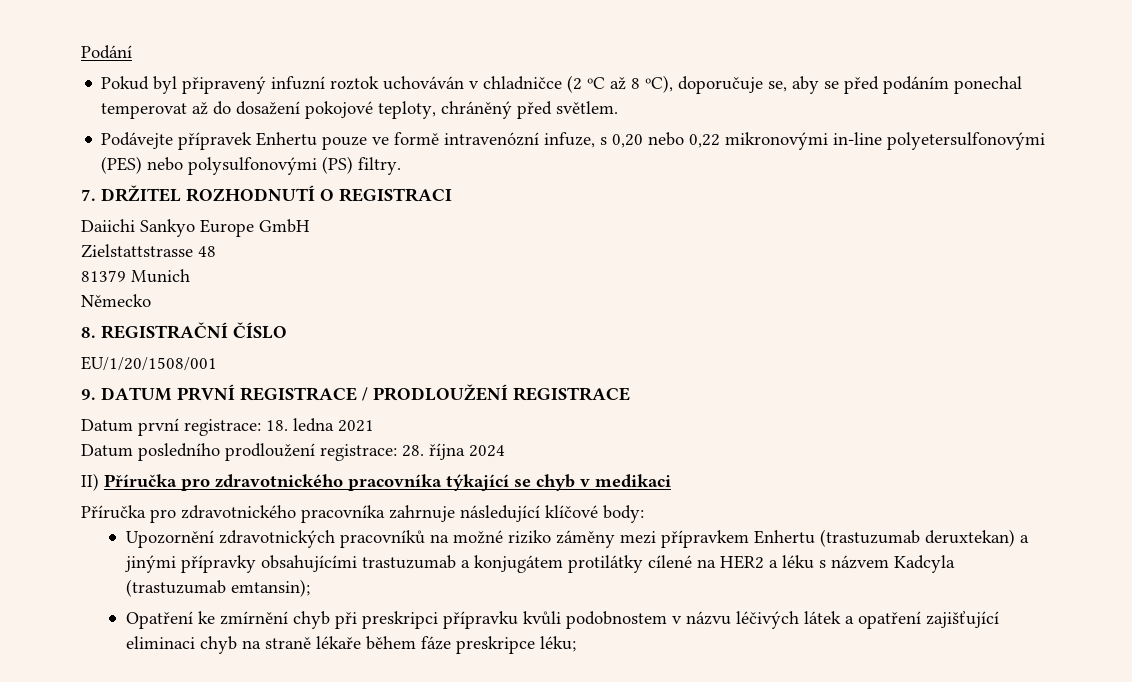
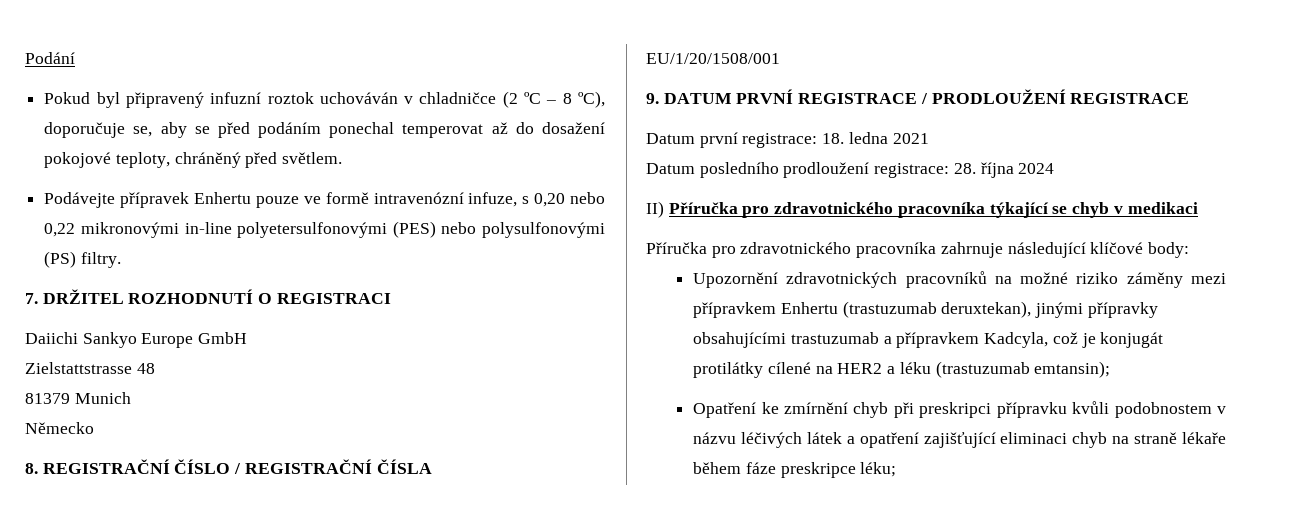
- Pokud byl připravený infuzní roztok uchováván v chladničce (2 ºC až 8 ºC), doporučuje se, aby se před podáním ponechal temperovat až do dosažení pokojové teploty, chráněný před světlem.
+ Pokud byl připravený infuzní roztok uchováván v chladničce (2 ºC – 8 ºC), doporučuje se, aby se před podáním ponechal temperovat až do dosažení pokojové teploty, chráněný před světlem.
- 8. REGISTRAČNÍ ČÍSLO
+ 8. REGISTRAČNÍ ČÍSLO / REGISTRAČNÍ ČÍSLA
- Upozornění zdravotnických pracovníků na možné riziko záměny mezi přípravkem Enhertu (trastuzumab deruxtekan) a jinými přípravky obsahujícími trastuzumab a konjugátem protilátky cílené na HER2 a léku s názvem Kadcyla (trastuzumab emtansin);
+ Upozornění zdravotnických pracovníků na možné riziko záměny mezi přípravkem Enhertu (trastuzumab deruxtekan), jinými přípravky obsahujícími trastuzumab a přípravkem Kadcyla, což je konjugát protilátky cílené na HER2 a léku (trastuzumab emtansin);

